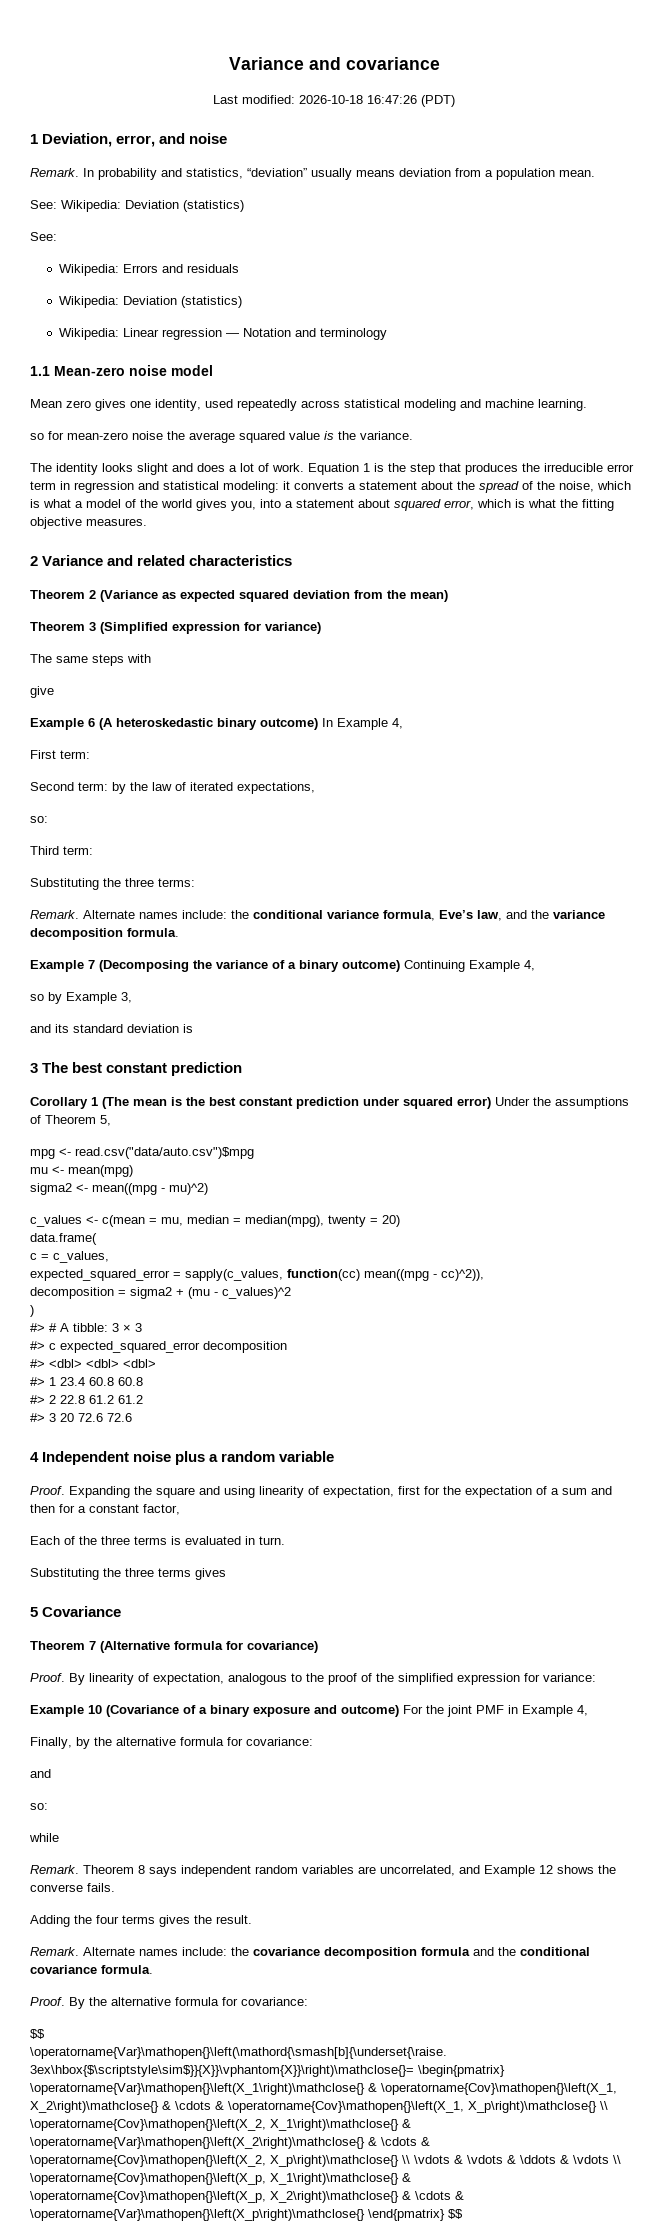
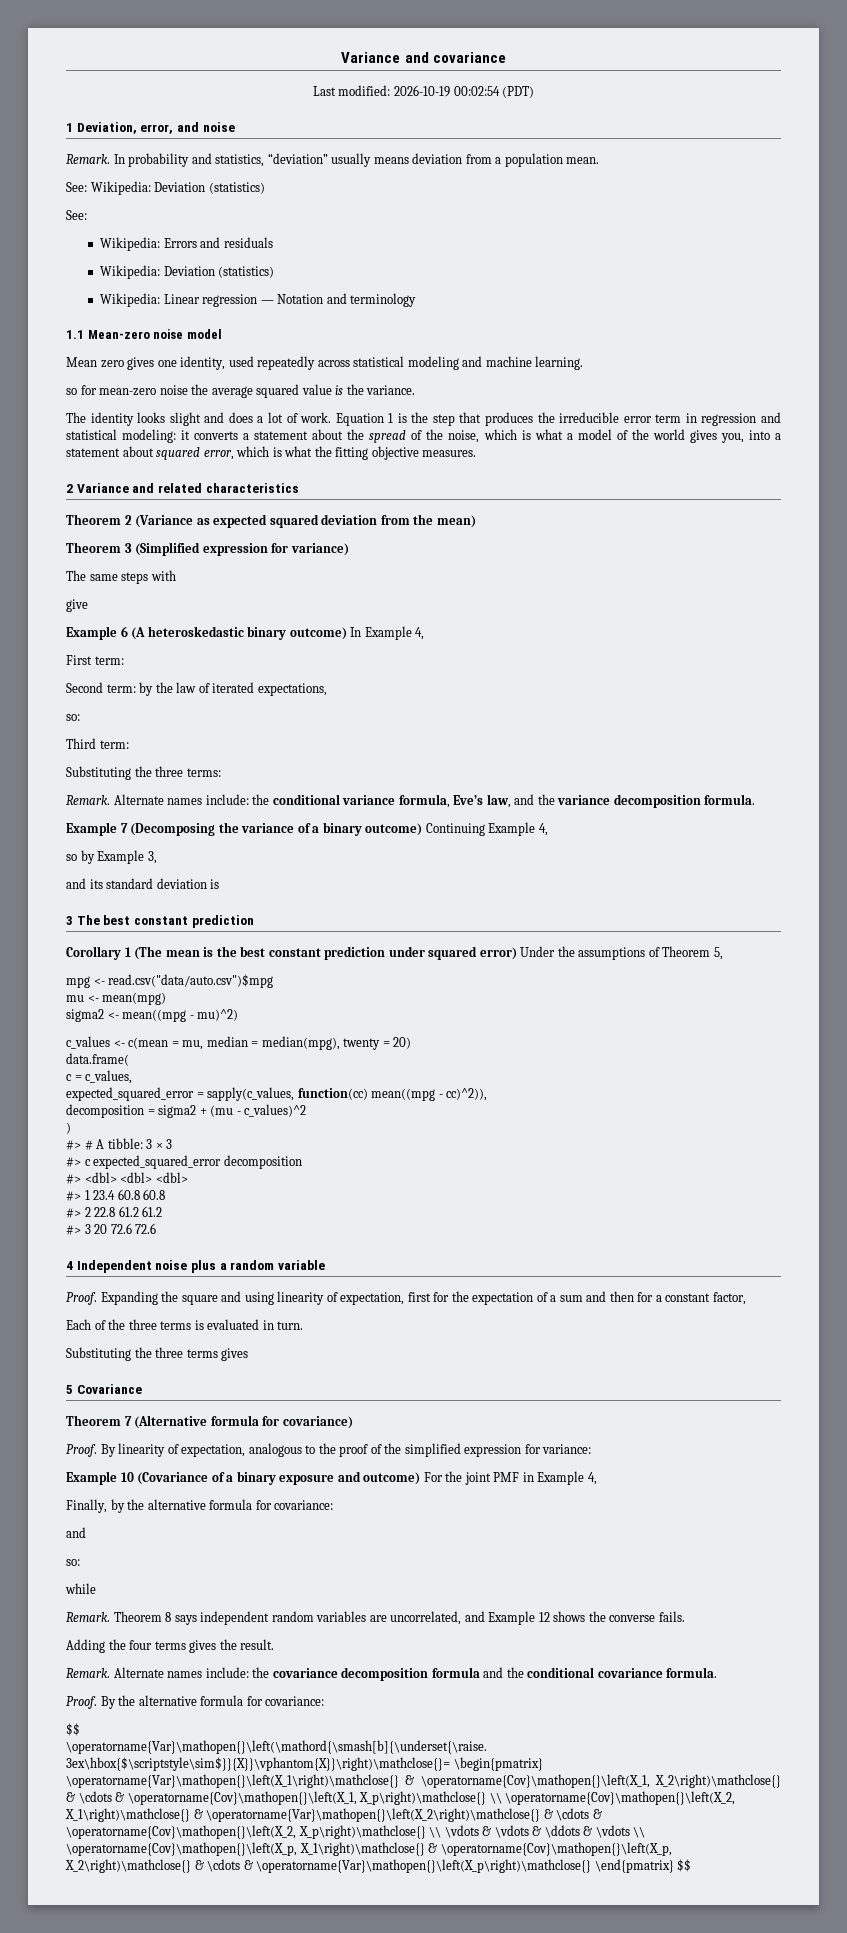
- Last modified: 2026-10-18 16:47:26 (PDT)
+ Last modified: 2026-10-19 00:02:54 (PDT)

